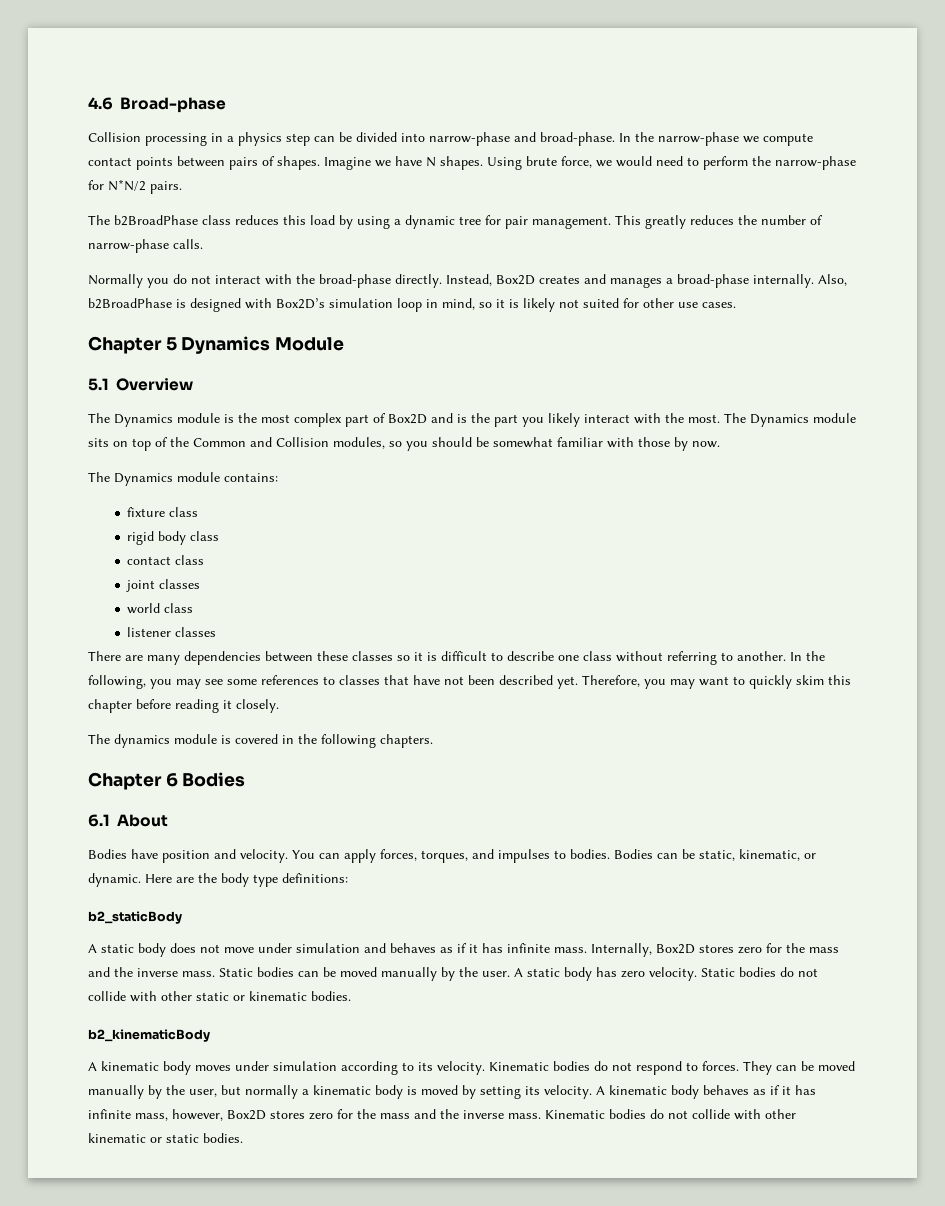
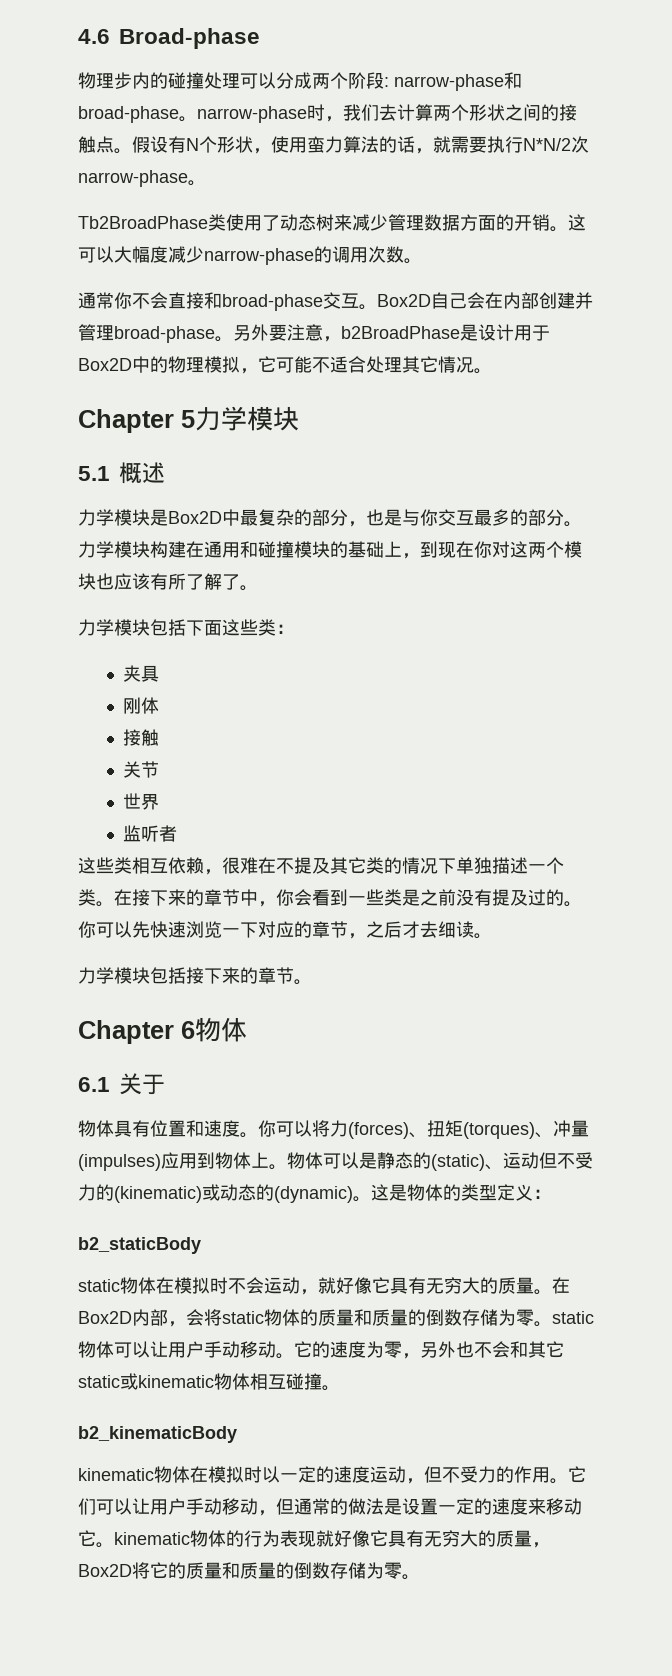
- Collision processing in a physics step can be divided into narrow-phase and broad-phase. In the narrow-phase we compute contact points between pairs of shapes. Imagine we have N shapes. Using brute force, we would need to perform the narrow-phase for N*N/2 pairs.
- The b2BroadPhase class reduces this load by using a dynamic tree for pair management. This greatly reduces the number of narrow-phase calls.
- Normally you do not interact with the broad-phase directly. Instead, Box2D creates and manages a broad-phase internally. Also, b2BroadPhase is designed with Box2D’s simulation loop in mind, so it is likely not suited for other use cases.
+ 物理步内的碰撞处理可以分成两个阶段: narrow-phase和broad-phase。narrow-phase时，我们去计算两个形状之间的接触点。假设有N个形状，使用蛮力算法的话，就需要执行N*N/2次narrow-phase。
+ Tb2BroadPhase类使用了动态树来减少管理数据方面的开销。这可以大幅度减少narrow-phase的调用次数。
+ 通常你不会直接和broad-phase交互。Box2D自己会在内部创建并管理broad-phase。另外要注意，b2BroadPhase是设计用于Box2D中的物理模拟，它可能不适合处理其它情况。
- Chapter 5 Dynamics Module
+ Chapter 5力学模块
- 5.1 Overview
- The Dynamics module is the most complex part of Box2D and is the part you likely interact with the most. The Dynamics module sits on top of the Common and Collision modules, so you should be somewhat familiar with those by now.
- The Dynamics module contains:
- fixture class
- rigid body class
- contact class
- joint classes
- world class
- listener classes
- There are many dependencies between these classes so it is difficult to describe one class without referring to another. In the following, you may see some references to classes that have not been described yet. Therefore, you may want to quickly skim this chapter before reading it closely.
- The dynamics module is covered in the following chapters.
+ 5.1概述
+ 力学模块是Box2D中最复杂的部分，也是与你交互最多的部分。力学模块构建在通用和碰撞模块的基础上，到现在你对这两个模块也应该有所了解了。
+ 力学模块包括下面这些类：
+ 夹具
+ 刚体
+ 接触
+ 关节
+ 世界
+ 监听者
+ 这些类相互依赖，很难在不提及其它类的情况下单独描述一个类。在接下来的章节中，你会看到一些类是之前没有提及过的。你可以先快速浏览一下对应的章节，之后才去细读。
+ 力学模块包括接下来的章节。
- Chapter 6 Bodies
+ Chapter 6物体
- 6.1 About
- Bodies have position and velocity. You can apply forces, torques, and impulses to bodies. Bodies can be static, kinematic, or dynamic. Here are the body type definitions:
+ 6.1关于
+ 物体具有位置和速度。你可以将力(forces)、扭矩(torques)、冲量(impulses)应用到物体上。物体可以是静态的(static)、运动但不受力的(kinematic)或动态的(dynamic)。这是物体的类型定义：
  b2_staticBody
- A static body does not move under simulation and behaves as if it has infinite mass. Internally, Box2D stores zero for the mass and the inverse mass. Static bodies can be moved manually by the user. A static body has zero velocity. Static bodies do not collide with other static or kinematic bodies.
+ static物体在模拟时不会运动，就好像它具有无穷大的质量。在Box2D内部，会将static物体的质量和质量的倒数存储为零。static物体可以让用户手动移动。它的速度为零，另外也不会和其它static或kinematic物体相互碰撞。
  b2_kinematicBody
- A kinematic body moves under simulation according to its velocity. Kinematic bodies do not respond to forces. They can be moved manually by the user, but normally a kinematic body is moved by setting its velocity. A kinematic body behaves as if it has infinite mass, however, Box2D stores zero for the mass and the inverse mass. Kinematic bodies do not collide with other kinematic or static bodies.
+ kinematic物体在模拟时以一定的速度运动，但不受力的作用。它们可以让用户手动移动，但通常的做法是设置一定的速度来移动它。kinematic物体的行为表现就好像它具有无穷大的质量，Box2D将它的质量和质量的倒数存储为零。

